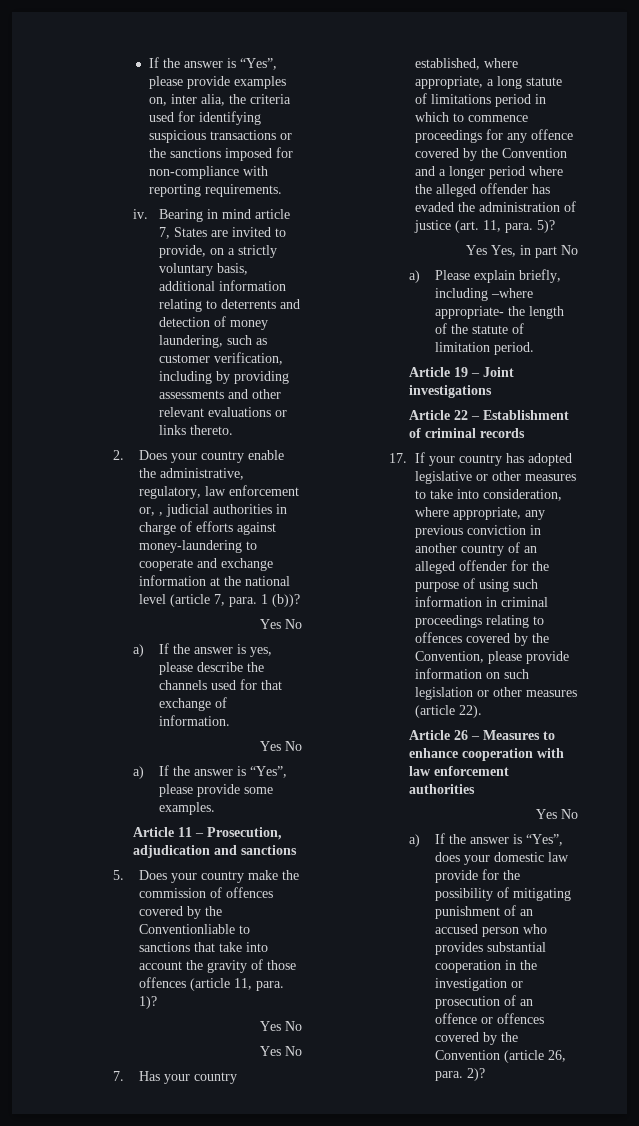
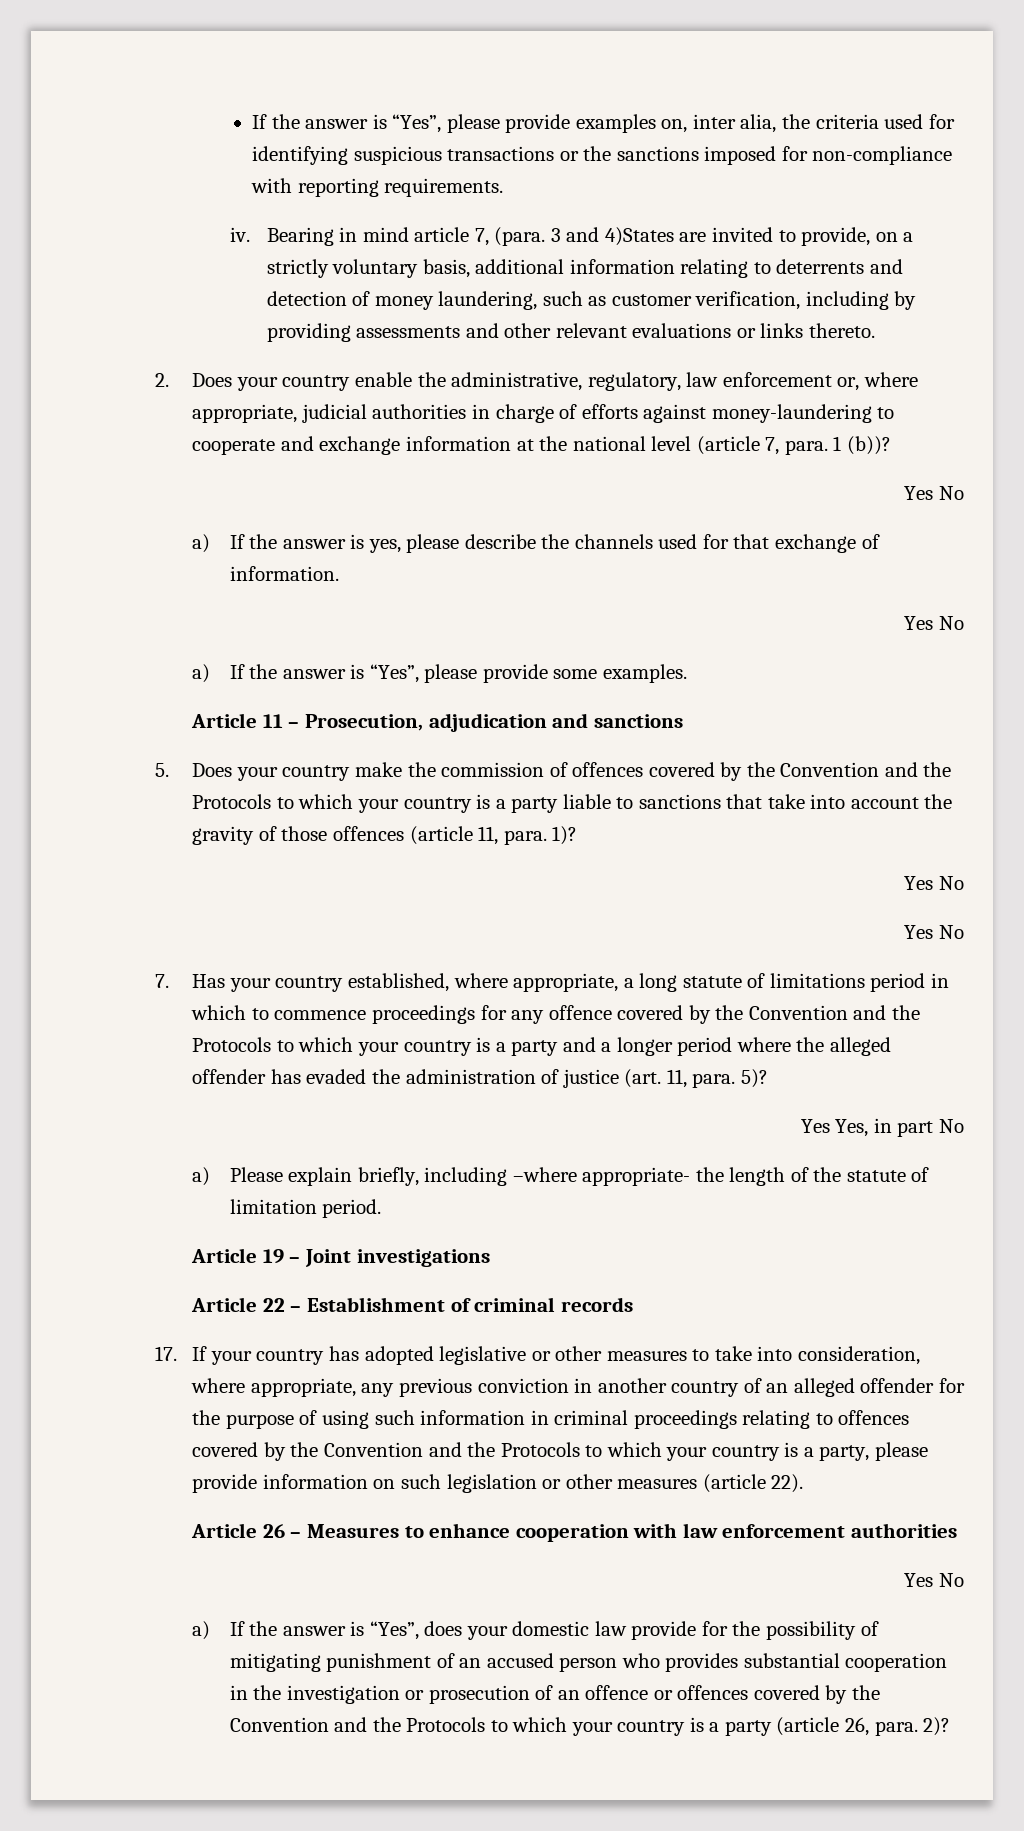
- Bearing in mind article 7, States are invited to provide, on a strictly voluntary basis, additional information relating to deterrents and detection of money laundering, such as customer verification, including by providing assessments and other relevant evaluations or links thereto.
+ Bearing in mind article 7, (para. 3 and 4)States are invited to provide, on a strictly voluntary basis, additional information relating to deterrents and detection of money laundering, such as customer verification, including by providing assessments and other relevant evaluations or links thereto.
- 2. Does your country enable the administrative, regulatory, law enforcement or, , judicial authorities in charge of efforts against money-laundering to cooperate and exchange information at the national level (article 7, para. 1 (b))?
+ 2. Does your country enable the administrative, regulatory, law enforcement or, where appropriate, judicial authorities in charge of efforts against money-laundering to cooperate and exchange information at the national level (article 7, para. 1 (b))?
- 5. Does your country make the commission of offences covered by the Conventionliable to sanctions that take into account the gravity of those offences (article 11, para. 1)?
+ 5. Does your country make the commission of offences covered by the Convention and the Protocols to which your country is a party liable to sanctions that take into account the gravity of those offences (article 11, para. 1)?
- 7. Has your country established, where appropriate, a long statute of limitations period in which to commence proceedings for any offence covered by the Convention and a longer period where the alleged offender has evaded the administration of justice (art. 11, para. 5)?
+ 7. Has your country established, where appropriate, a long statute of limitations period in which to commence proceedings for any offence covered by the Convention and the Protocols to which your country is a party and a longer period where the alleged offender has evaded the administration of justice (art. 11, para. 5)?
- 17. If your country has adopted legislative or other measures to take into consideration, where appropriate, any previous conviction in another country of an alleged offender for the purpose of using such information in criminal proceedings relating to offences covered by the Convention, please provide information on such legislation or other measures (article 22).
+ 17. If your country has adopted legislative or other measures to take into consideration, where appropriate, any previous conviction in another country of an alleged offender for the purpose of using such information in criminal proceedings relating to offences covered by the Convention and the Protocols to which your country is a party, please provide information on such legislation or other measures (article 22).
- a) If the answer is “Yes”, does your domestic law provide for the possibility of mitigating punishment of an accused person who provides substantial cooperation in the investigation or prosecution of an offence or offences covered by the Convention (article 26, para. 2)?
+ a) If the answer is “Yes”, does your domestic law provide for the possibility of mitigating punishment of an accused person who provides substantial cooperation in the investigation or prosecution of an offence or offences covered by the Convention and the Protocols to which your country is a party (article 26, para. 2)?

